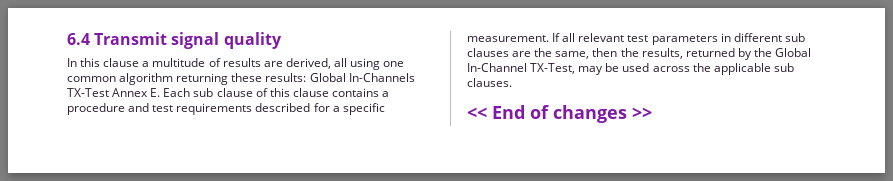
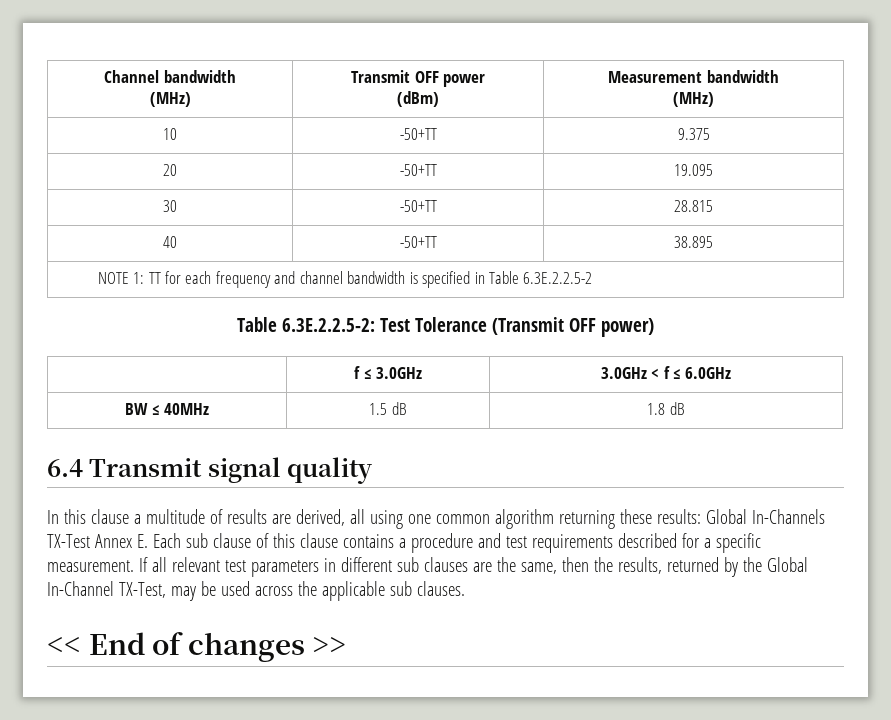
+ Channel bandwidth
+ (MHz) | Transmit OFF power
+ (dBm) | Measurement bandwidth
+ (MHz)
+ 10 | -50+TT | 9.375
+ 20 | -50+TT | 19.095
+ 30 | -50+TT | 28.815
+ 40 | -50+TT | 38.895
+ NOTE 1: TT for each frequency and channel bandwidth is specified in Table 6.3E.2.2.5-2
+ Table 6.3E.2.2.5-2: Test Tolerance (Transmit OFF power)
+ | f ≤ 3.0GHz | 3.0GHz < f ≤ 6.0GHz
+ BW ≤ 40MHz | 1.5 dB | 1.8 dB

